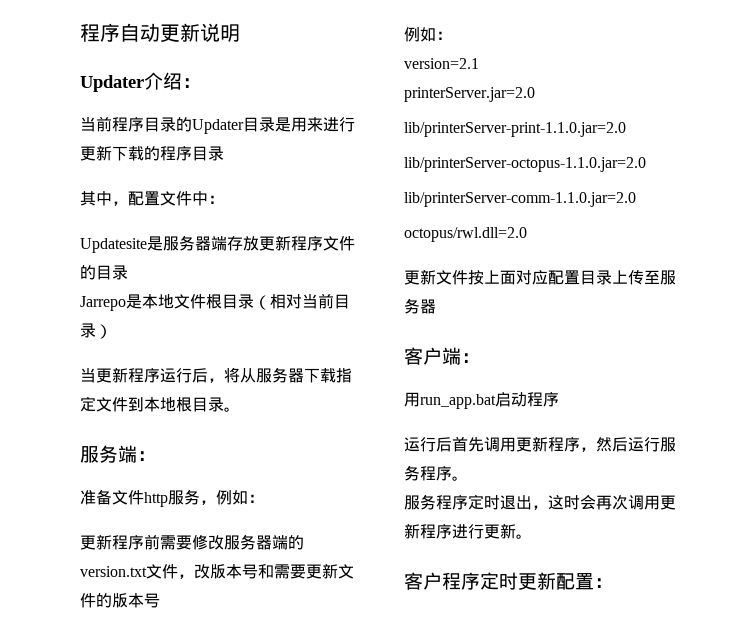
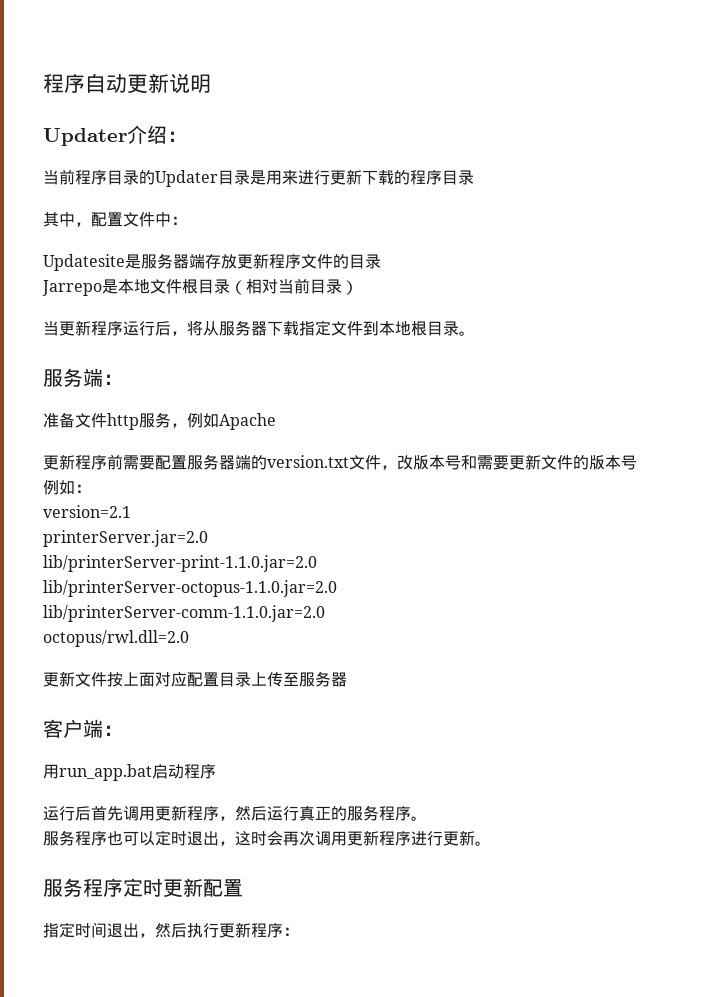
- 准备文件http服务，例如：
+ 准备文件http服务，例如Apache
- 更新程序前需要修改服务器端的version.txt文件，改版本号和需要更新文件的版本号
+ 更新程序前需要配置服务器端的version.txt文件，改版本号和需要更新文件的版本号
- 运行后首先调用更新程序，然后运行服务程序。
+ 运行后首先调用更新程序，然后运行真正的服务程序。
- 服务程序定时退出，这时会再次调用更新程序进行更新。
+ 服务程序也可以定时退出，这时会再次调用更新程序进行更新。
- 客户程序定时更新配置：
+ 服务程序定时更新配置
+ 指定时间退出，然后执行更新程序：

